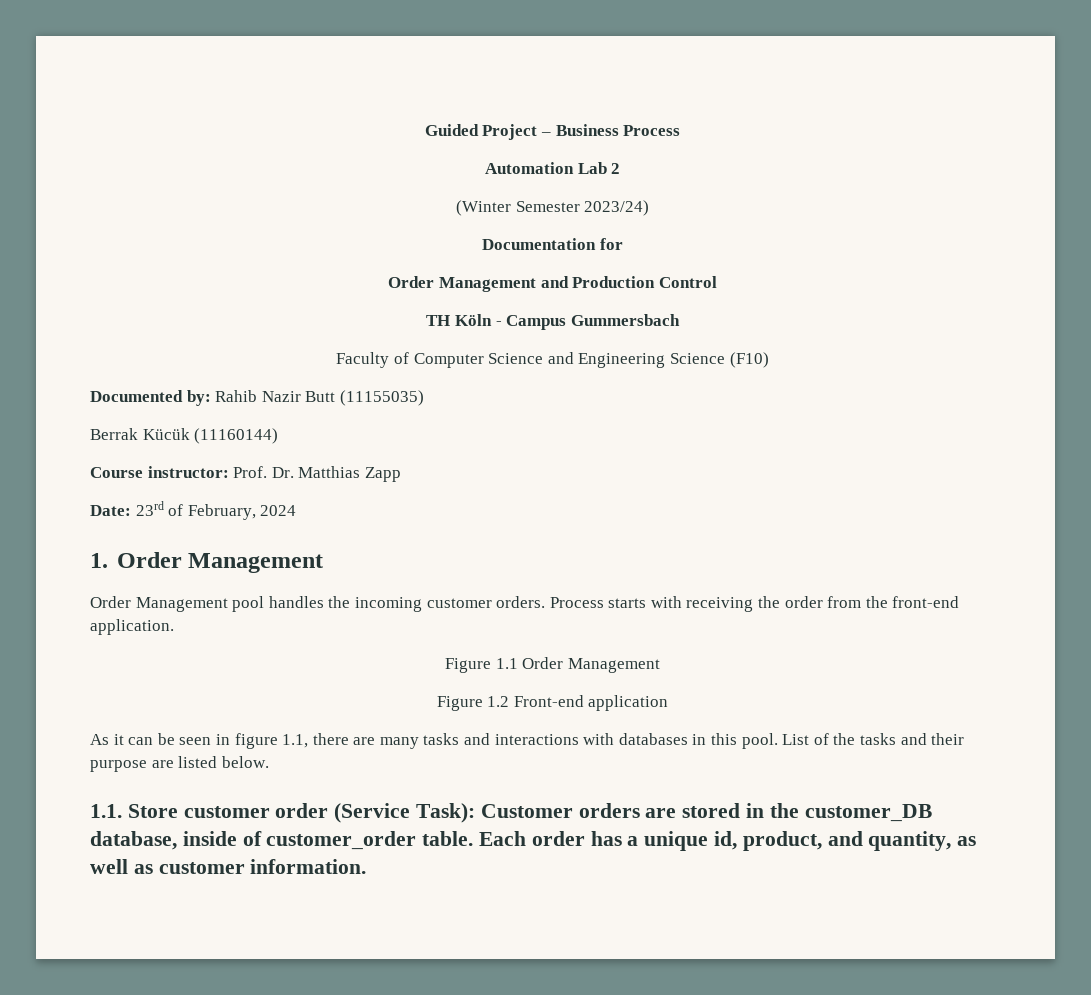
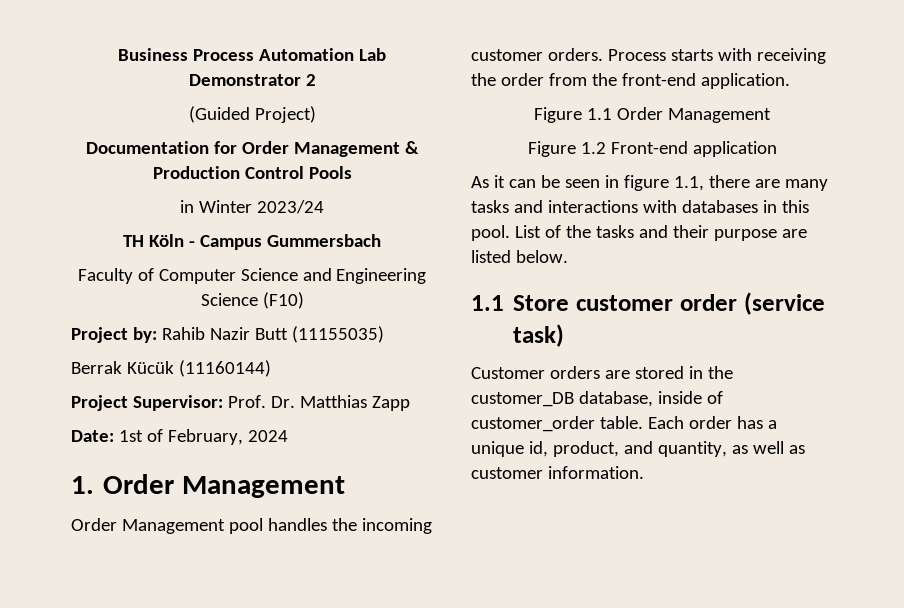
- Guided Project – Business Process
- Automation Lab 2
+ Business Process Automation Lab Demonstrator 2
- (Winter Semester 2023/24)
+ (Guided Project)
- Documentation for
- Order Management and Production Control
+ Documentation for Order Management & Production Control Pools
+ in Winter 2023/24
- Documented by: Rahib Nazir Butt (11155035)
+ Project by: Rahib Nazir Butt (11155035)
- Course instructor: Prof. Dr. Matthias Zapp
+ Project Supervisor: Prof. Dr. Matthias Zapp
- Date: 23rd of February, 2024
+ Date: 1st of February, 2024
- 1.1. Store customer order (Service Task): Customer orders are stored in the customer_DB database, inside of customer_order table.
+ 1.1 Store customer order (service task)
+ Customer orders are stored in the customer_DB database, inside of customer_order table.

